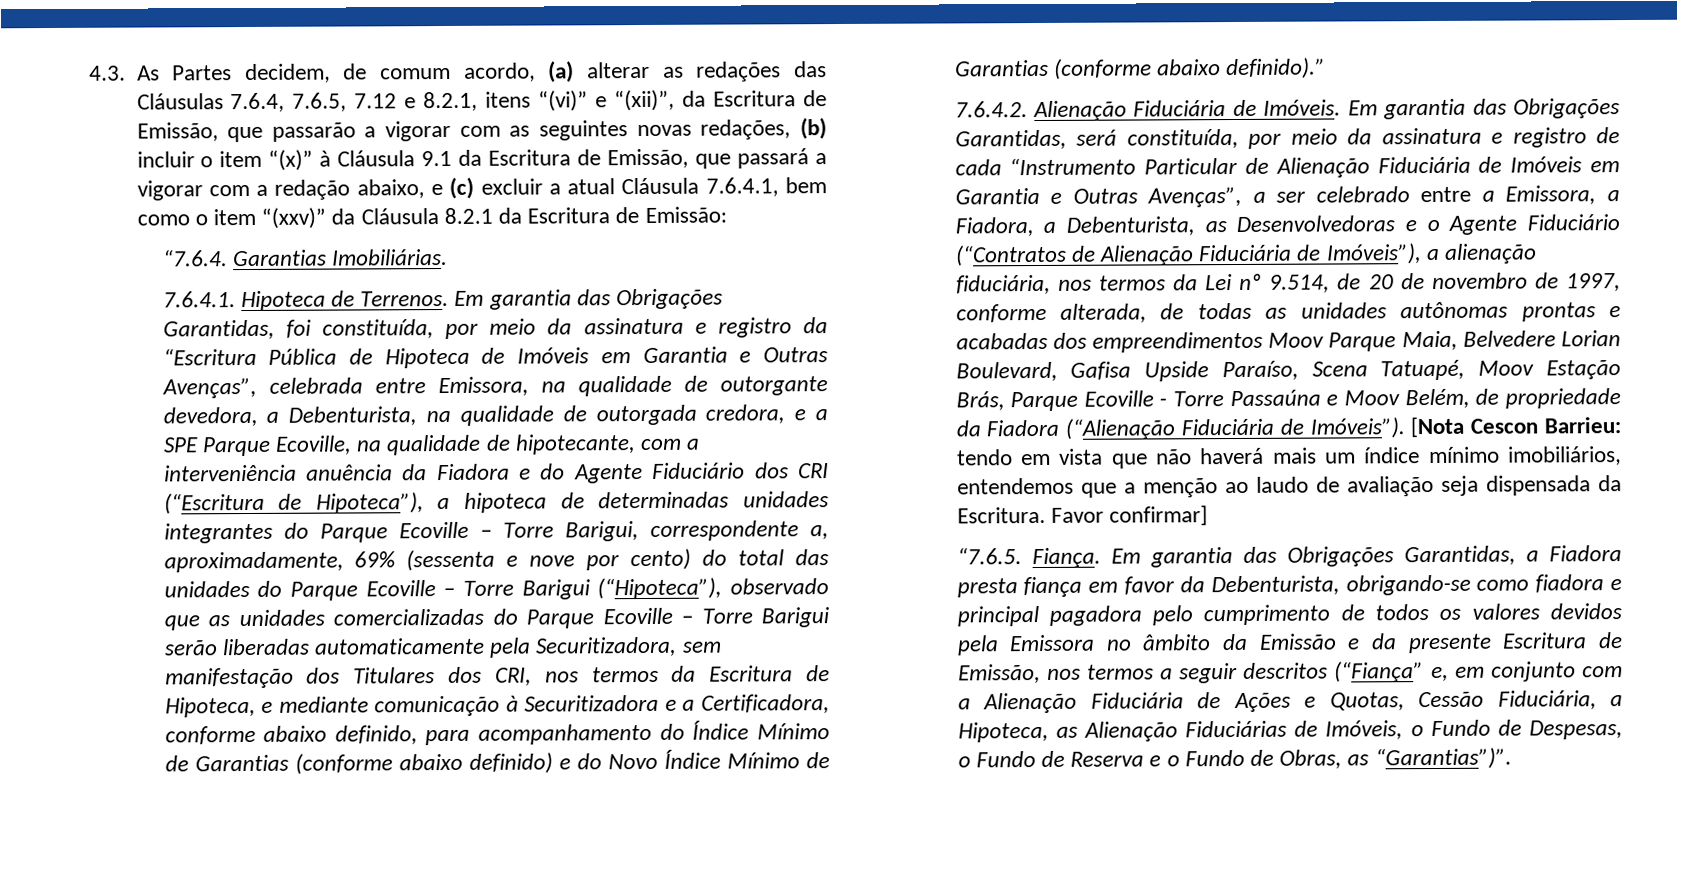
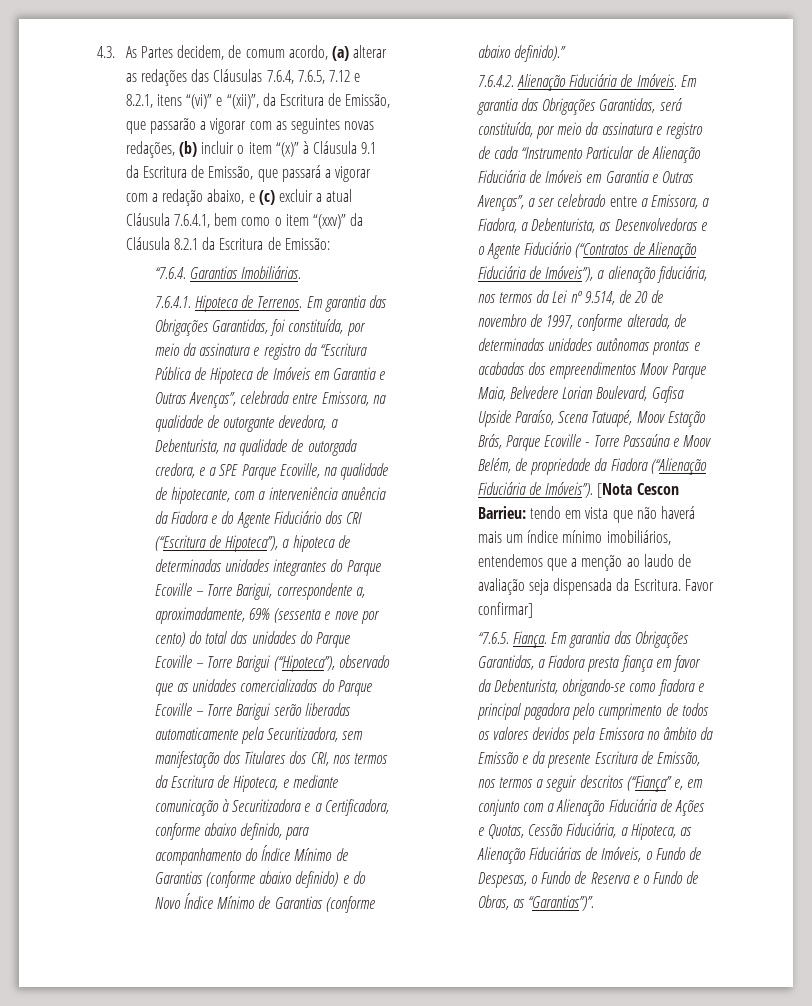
- Em garantia das Obrigações Garantidas, será constituída, por meio da assinatura e registro de cada “Instrumento Particular de Alienação Fiduciária de Imóveis em Garantia e Outras Avenças”, a ser celebrado entre a Emissora, a Fiadora, a Debenturista, as Desenvolvedoras e o Agente Fiduciário (“Contratos de Alienação Fiduciária de Imóveis”), a alienação fiduciária, nos termos da Lei nº 9.514, de 20 de novembro de 1997, conforme alterada, de todas as unidades autônomas prontas e acabadas dos empreendimentos Moov Parque Maia, Belvedere Lorian Boulevard, Gafisa Upside Paraíso, Scena Tatuapé, Moov Estação Brás, Parque Ecoville - Torre Passaúna e Moov Belém, de propriedade da Fiadora (“Alienação Fiduciária de Imóveis”).
+ Em garantia das Obrigações Garantidas, será constituída, por meio da assinatura e registro de cada “Instrumento Particular de Alienação Fiduciária de Imóveis em Garantia e Outras Avenças”, a ser celebrado entre a Emissora, a Fiadora, a Debenturista, as Desenvolvedoras e o Agente Fiduciário (“Contratos de Alienação Fiduciária de Imóveis”), a alienação fiduciária, nos termos da Lei nº 9.514, de 20 de novembro de 1997, conforme alterada, de determinadas unidades autônomas prontas e acabadas dos empreendimentos Moov Parque Maia, Belvedere Lorian Boulevard, Gafisa Upside Paraíso, Scena Tatuapé, Moov Estação Brás, Parque Ecoville - Torre Passaúna e Moov Belém, de propriedade da Fiadora (“Alienação Fiduciária de Imóveis”).

